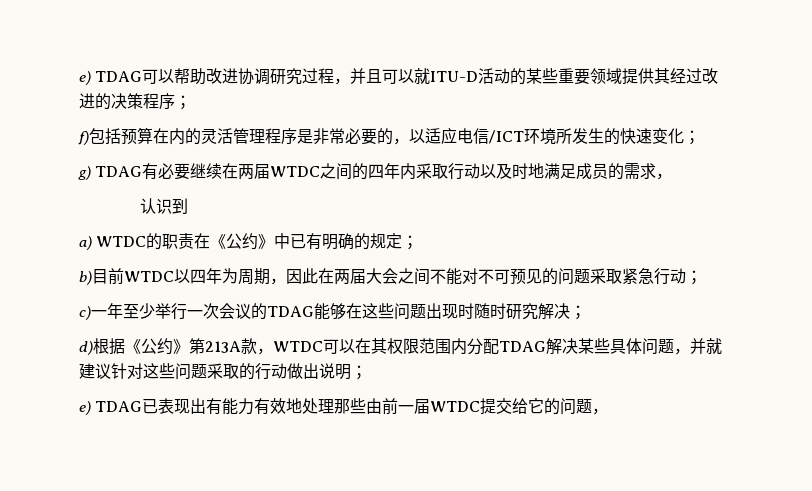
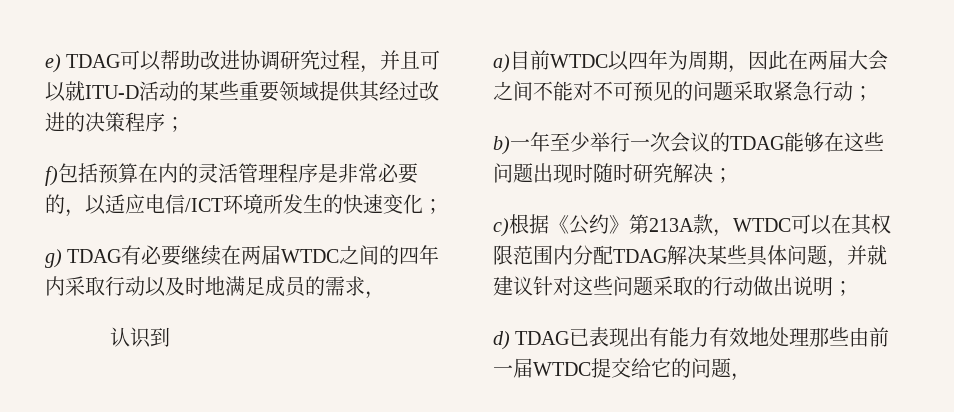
- a) WTDC的职责在《公约》中已有明确的规定；
- b)目前WTDC以四年为周期，因此在两届大会之间不能对不可预见的问题采取紧急行动；
+ a)目前WTDC以四年为周期，因此在两届大会之间不能对不可预见的问题采取紧急行动；
- c)一年至少举行一次会议的TDAG能够在这些问题出现时随时研究解决；
+ b)一年至少举行一次会议的TDAG能够在这些问题出现时随时研究解决；
- d)根据《公约》第213A款，WTDC可以在其权限范围内分配TDAG解决某些具体问题，并就建议针对这些问题采取的行动做出说明；
+ c)根据《公约》第213A款，WTDC可以在其权限范围内分配TDAG解决某些具体问题，并就建议针对这些问题采取的行动做出说明；
- e) TDAG已表现出有能力有效地处理那些由前一届WTDC提交给它的问题，
+ d) TDAG已表现出有能力有效地处理那些由前一届WTDC提交给它的问题，

